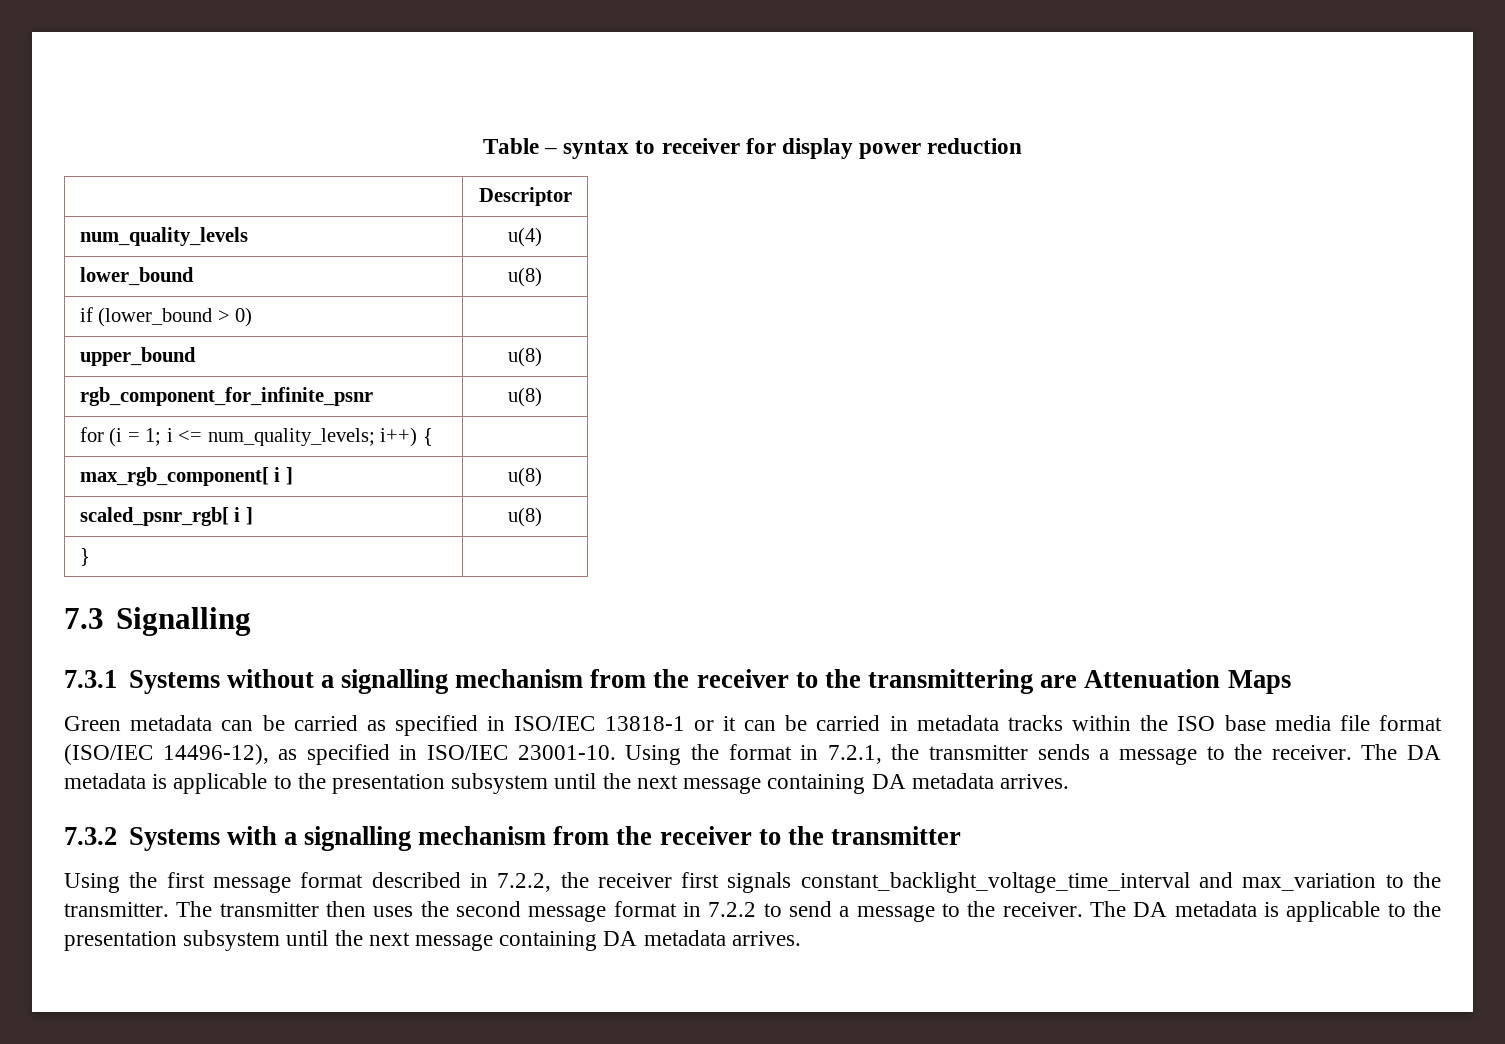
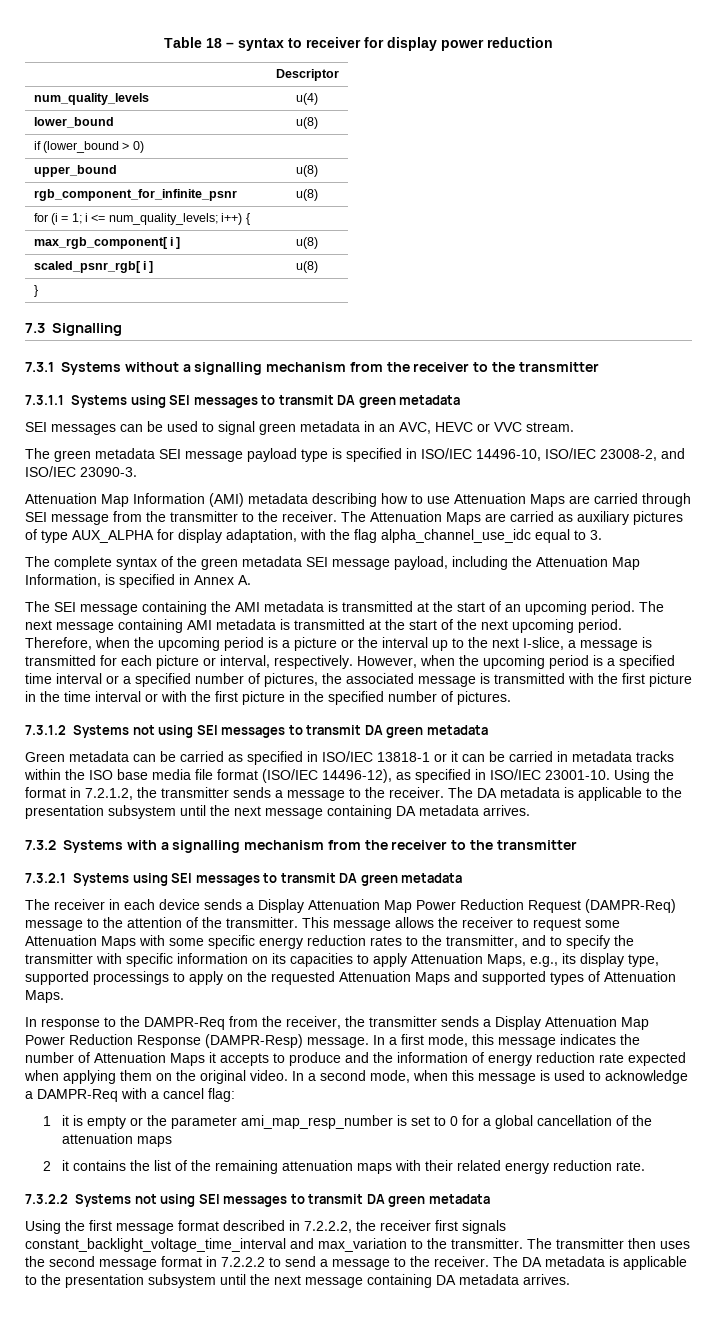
- Table – syntax to receiver for display power reduction
+ Table 18 – syntax to receiver for display power reduction
- 7.3.1 Systems without a signalling mechanism from the receiver to the transmittering are Attenuation Maps
+ 7.3.1 Systems without a signalling mechanism from the receiver to the transmitter
+ 7.3.1.1 Systems using SEI messages to transmit DA green metadata
+ SEI messages can be used to signal green metadata in an AVC, HEVC or VVC stream.
+ The green metadata SEI message payload type is specified in ISO/IEC 14496-10, ISO/IEC 23008-2, and ISO/IEC 23090-3.
+ Attenuation Map Information (AMI) metadata describing how to use Attenuation Maps are carried through SEI message from the transmitter to the receiver. The Attenuation Maps are carried as auxiliary pictures of type AUX_ALPHA for display adaptation, with the flag alpha_channel_use_idc equal to 3.
+ The complete syntax of the green metadata SEI message payload, including the Attenuation Map Information, is specified in Annex A.
+ The SEI message containing the AMI metadata is transmitted at the start of an upcoming period. The next message containing AMI metadata is transmitted at the start of the next upcoming period. Therefore, when the upcoming period is a picture or the interval up to the next I-slice, a message is transmitted for each picture or interval, respectively. However, when the upcoming period is a specified time interval or a specified number of pictures, the associated message is transmitted with the first picture in the time interval or with the first picture in the specified number of pictures.
+ 7.3.1.2 Systems not using SEI messages to transmit DA green metadata
- Using the format in 7.2.1, the transmitter sends a message to the receiver.
+ Using the format in 7.2.1.2, the transmitter sends a message to the receiver.
+ 7.3.2.1 Systems using SEI messages to transmit DA green metadata
+ The receiver in each device sends a Display Attenuation Map Power Reduction Request (DAMPR-Req) message to the attention of the transmitter. This message allows the receiver to request some Attenuation Maps with some specific energy reduction rates to the transmitter, and to specify the transmitter with specific information on its capacities to apply Attenuation Maps, e.g., its display type, supported processings to apply on the requested Attenuation Maps and supported types of Attenuation Maps.
+ In response to the DAMPR-Req from the receiver, the transmitter sends a Display Attenuation Map Power Reduction Response (DAMPR-Resp) message. In a first mode, this message indicates the number of Attenuation Maps it accepts to produce and the information of energy reduction rate expected when applying them on the original video. In a second mode, when this message is used to acknowledge a DAMPR-Req with a cancel flag:
+ 1 it is empty or the parameter ami_map_resp_number is set to 0 for a global cancellation of the attenuation maps
+ 2 it contains the list of the remaining attenuation maps with their related energy reduction rate.
+ 7.3.2.2 Systems not using SEI messages to transmit DA green metadata
- Using the first message format described in 7.2.2, the receiver first signals constant_backlight_voltage_time_interval and max_variation to the transmitter.
+ Using the first message format described in 7.2.2.2, the receiver first signals constant_backlight_voltage_time_interval and max_variation to the transmitter.
- The transmitter then uses the second message format in 7.2.2 to send a message to the receiver.
+ The transmitter then uses the second message format in 7.2.2.2 to send a message to the receiver.

